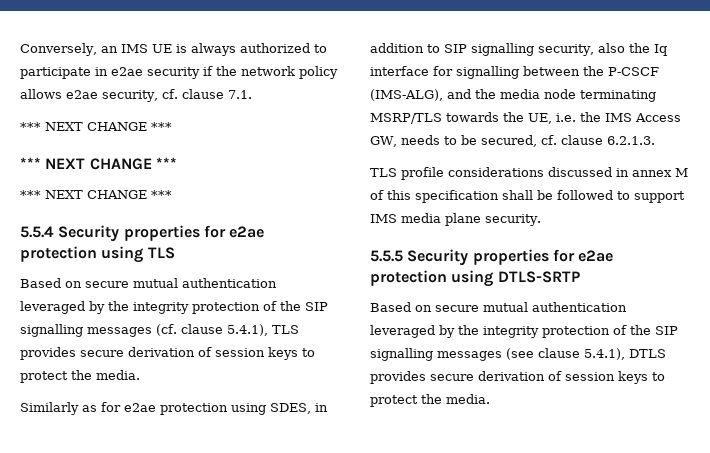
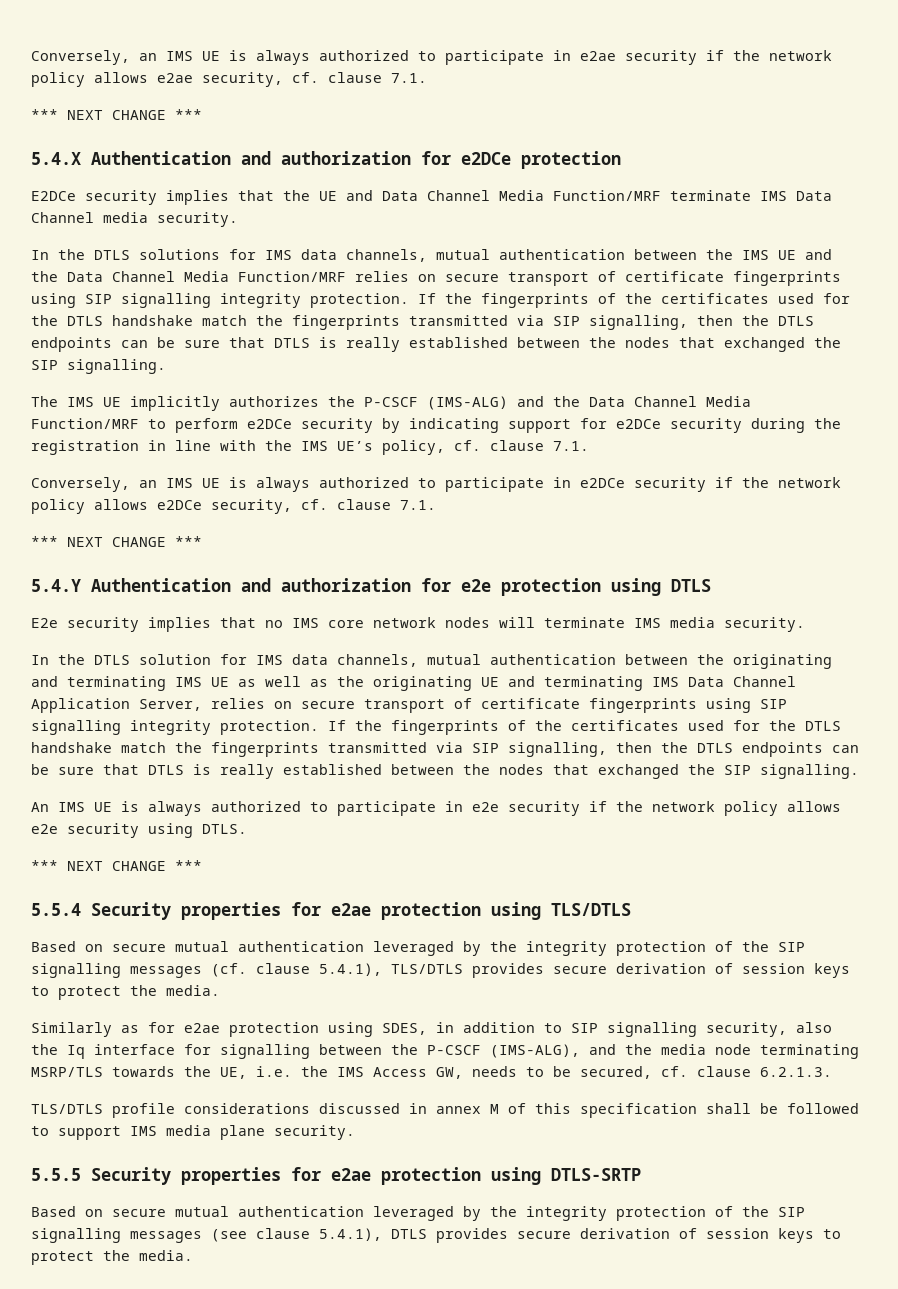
  Conversely, an IMS UE is always authorized to participate in e2ae security if the network policy allows e2ae security, cf. clause 7.1.
  *** NEXT CHANGE ***
+ 5.4.X Authentication and authorization for e2DCe protection
+ E2DCe security implies that the UE and Data Channel Media Function/MRF terminate IMS Data Channel media security.
+ In the DTLS solutions for IMS data channels, mutual authentication between the IMS UE and the Data Channel Media Function/MRF relies on secure transport of certificate fingerprints using SIP signalling integrity protection. If the fingerprints of the certificates used for the DTLS handshake match the fingerprints transmitted via SIP signalling, then the DTLS endpoints can be sure that DTLS is really established between the nodes that exchanged the SIP signalling.
+ The IMS UE implicitly authorizes the P-CSCF (IMS-ALG) and the Data Channel Media Function/MRF to perform e2DCe security by indicating support for e2DCe security during the registration in line with the IMS UE’s policy, cf. clause 7.1.
+ Conversely, an IMS UE is always authorized to participate in e2DCe security if the network policy allows e2DCe security, cf. clause 7.1.
  *** NEXT CHANGE ***
+ 5.4.Y Authentication and authorization for e2e protection using DTLS
+ E2e security implies that no IMS core network nodes will terminate IMS media security.
+ In the DTLS solution for IMS data channels, mutual authentication between the originating and terminating IMS UE as well as the originating UE and terminating IMS Data Channel Application Server, relies on secure transport of certificate fingerprints using SIP signalling integrity protection. If the fingerprints of the certificates used for the DTLS handshake match the fingerprints transmitted via SIP signalling, then the DTLS endpoints can be sure that DTLS is really established between the nodes that exchanged the SIP signalling.
+ An IMS UE is always authorized to participate in e2e security if the network policy allows e2e security using DTLS.
- 5.5.4 Security properties for e2ae protection using TLS
+ 5.5.4 Security properties for e2ae protection using TLS/DTLS
- Based on secure mutual authentication leveraged by the integrity protection of the SIP signalling messages (cf. clause 5.4.1), TLS provides secure derivation of session keys to protect the media.
+ Based on secure mutual authentication leveraged by the integrity protection of the SIP signalling messages (cf. clause 5.4.1), TLS/DTLS provides secure derivation of session keys to protect the media.
- TLS profile considerations discussed in annex M of this specification shall be followed to support IMS media plane security.
+ TLS/DTLS profile considerations discussed in annex M of this specification shall be followed to support IMS media plane security.

